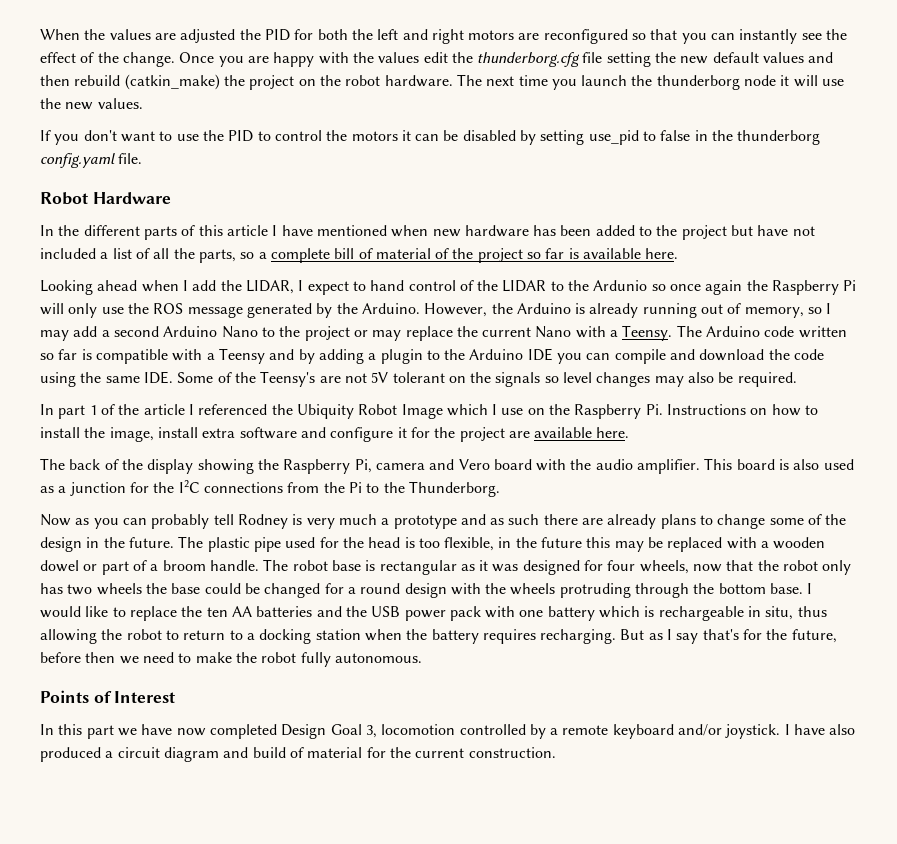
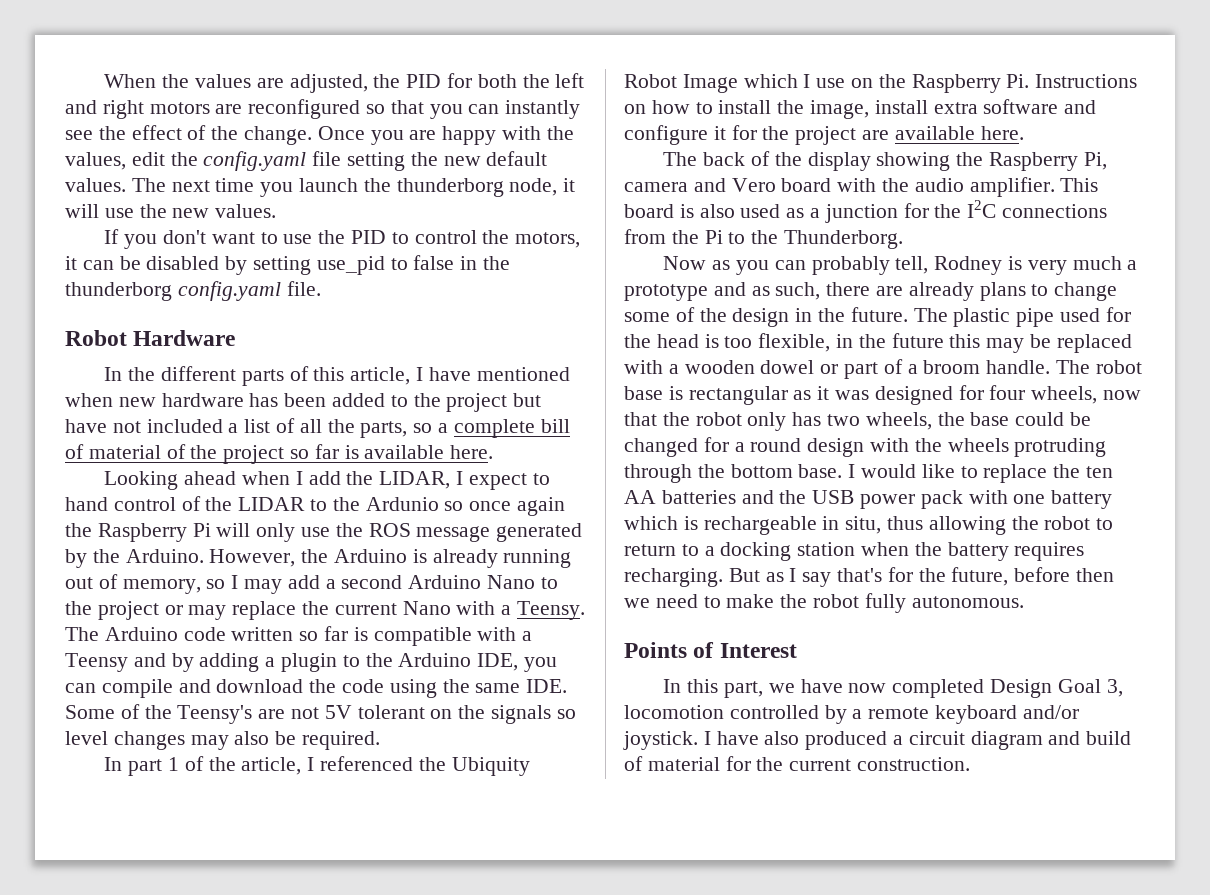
- When the values are adjusted the PID for both the left and right motors are reconfigured so that you can instantly see the effect of the change.
+ When the values are adjusted, the PID for both the left and right motors are reconfigured so that you can instantly see the effect of the change.
- Once you are happy with the values edit the thunderborg.cfg file setting the new default values and then rebuild (catkin_make) the project on the robot hardware.
+ Once you are happy with the values, edit the config.yaml file setting the new default values.
- The next time you launch the thunderborg node it will use the new values.
+ The next time you launch the thunderborg node, it will use the new values.
- If you don't want to use the PID to control the motors it can be disabled by setting use_pid to false in the thunderborg config.yaml file.
+ If you don't want to use the PID to control the motors, it can be disabled by setting use_pid to false in the thunderborg config.yaml file.
- In the different parts of this article I have mentioned when new hardware has been added to the project but have not included a list of all the parts, so a complete bill of material of the project so far is available here.
+ In the different parts of this article, I have mentioned when new hardware has been added to the project but have not included a list of all the parts, so a complete bill of material of the project so far is available here.
- The Arduino code written so far is compatible with a Teensy and by adding a plugin to the Arduino IDE you can compile and download the code using the same IDE. Some of the Teensy's are not 5V tolerant on the signals so level changes may also be required.
+ The Arduino code written so far is compatible with a Teensy and by adding a plugin to the Arduino IDE, you can compile and download the code using the same IDE. Some of the Teensy's are not 5V tolerant on the signals so level changes may also be required.
- In part 1 of the article I referenced the Ubiquity Robot Image which I use on the Raspberry Pi. Instructions on how to install the image, install extra software and configure it for the project are available here.
+ In part 1 of the article, I referenced the Ubiquity Robot Image which I use on the Raspberry Pi. Instructions on how to install the image, install extra software and configure it for the project are available here.
- Now as you can probably tell Rodney is very much a prototype and as such there are already plans to change some of the design in the future.
+ Now as you can probably tell, Rodney is very much a prototype and as such, there are already plans to change some of the design in the future.
- The robot base is rectangular as it was designed for four wheels, now that the robot only has two wheels the base could be changed for a round design with the wheels protruding through the bottom base.
+ The robot base is rectangular as it was designed for four wheels, now that the robot only has two wheels, the base could be changed for a round design with the wheels protruding through the bottom base.
- In this part we have now completed Design Goal 3, locomotion controlled by a remote keyboard and/or joystick.
+ In this part, we have now completed Design Goal 3, locomotion controlled by a remote keyboard and/or joystick.

